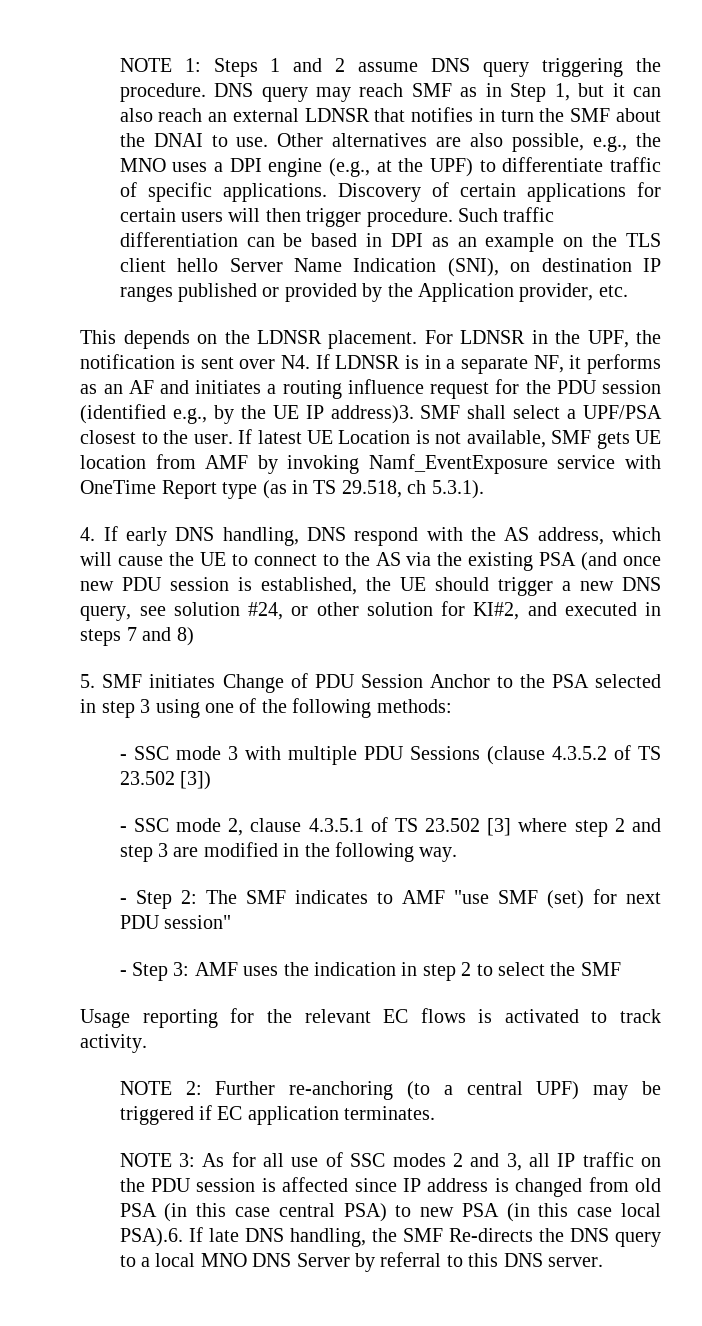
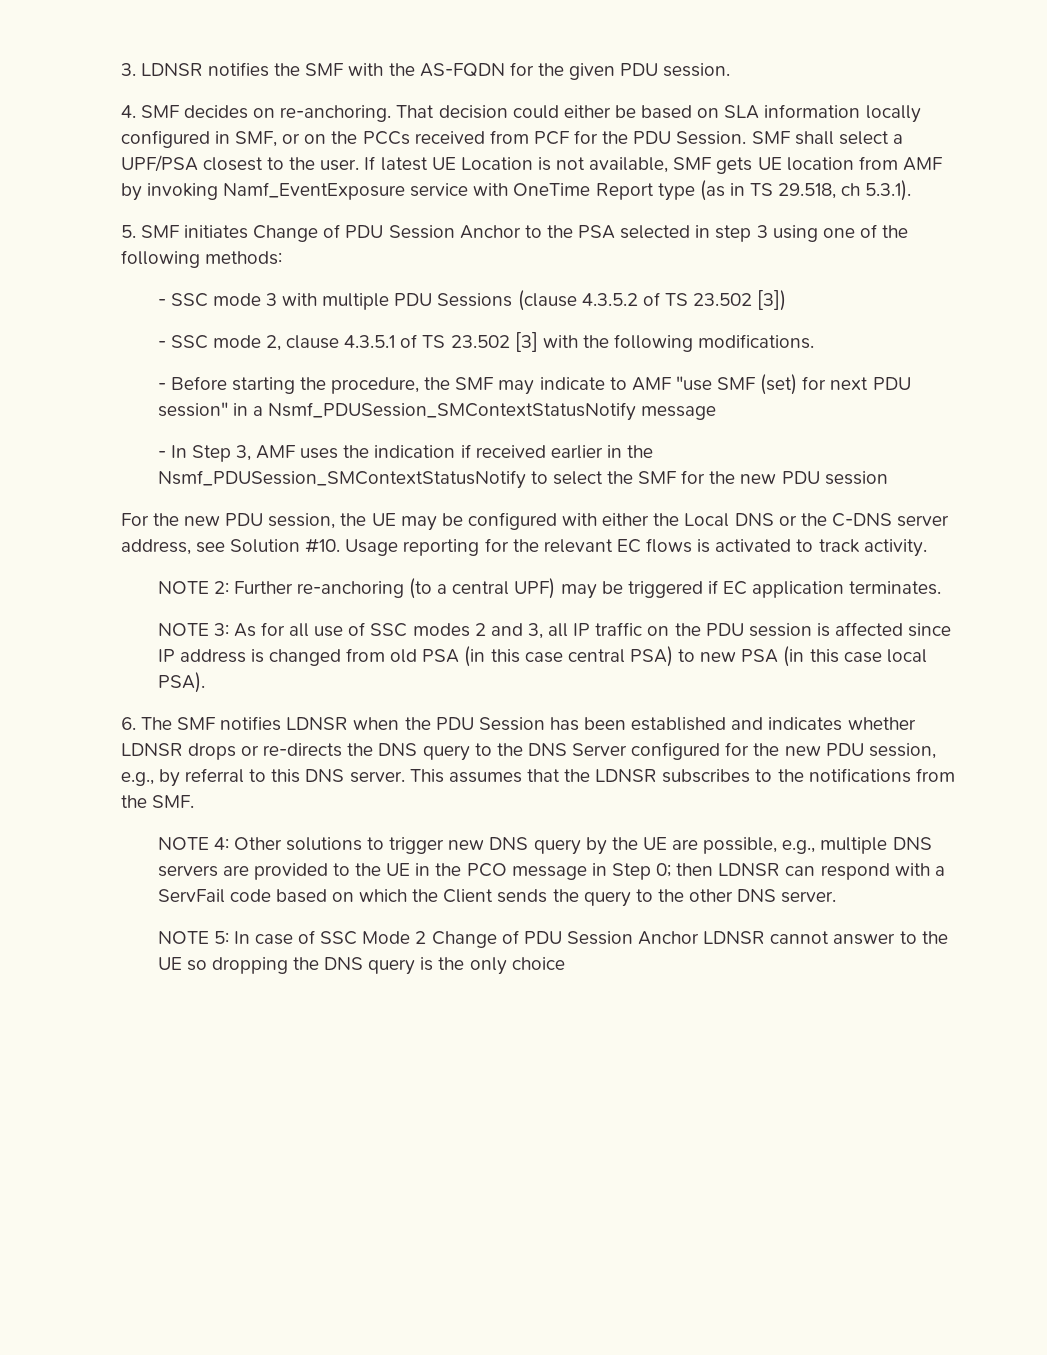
- NOTE 1: Steps 1 and 2 assume DNS query triggering the procedure. DNS query may reach SMF as in Step 1, but it can also reach an external LDNSR that notifies in turn the SMF about the DNAI to use. Other alternatives are also possible, e.g., the MNO uses a DPI engine (e.g., at the UPF) to differentiate traffic of specific applications. Discovery of certain applications for certain users will then trigger procedure. Such traffic differentiation can be based in DPI as an example on the TLS client hello Server Name Indication (SNI), on destination IP ranges published or provided by the Application provider, etc.
- This depends on the LDNSR placement. For LDNSR in the UPF, the notification is sent over N4. If LDNSR is in a separate NF, it performs as an AF and initiates a routing influence request for the PDU session (identified e.g., by the UE IP address)3.
+ 3. LDNSR notifies the SMF with the AS-FQDN for the given PDU session.
+ 4. SMF decides on re-anchoring. That decision could either be based on SLA information locally configured in SMF, or on the PCCs received from PCF for the PDU Session.
- 4. If early DNS handling, DNS respond with the AS address, which will cause the UE to connect to the AS via the existing PSA (and once new PDU session is established, the UE should trigger a new DNS query, see solution #24, or other solution for KI#2, and executed in steps 7 and 8)
- - SSC mode 2, clause 4.3.5.1 of TS 23.502 [3] where step 2 and step 3 are modified in the following way.
- - Step 2: The SMF indicates to AMF "use SMF (set) for next PDU session"
- - Step 3: AMF uses the indication in step 2 to select the SMF
- Usage reporting for the relevant EC flows is activated to track activity.
+ - SSC mode 2, clause 4.3.5.1 of TS 23.502 [3] with the following modifications.
+ - Before starting the procedure, the SMF may indicate to AMF "use SMF (set) for next PDU session" in a Nsmf_PDUSession_SMContextStatusNotify message
+ - In Step 3, AMF uses the indication if received earlier in the Nsmf_PDUSession_SMContextStatusNotify to select the SMF for the new PDU session
+ For the new PDU session, the UE may be configured with either the Local DNS or the C-DNS server address, see Solution #10. Usage reporting for the relevant EC flows is activated to track activity.
- NOTE 3: As for all use of SSC modes 2 and 3, all IP traffic on the PDU session is affected since IP address is changed from old PSA (in this case central PSA) to new PSA (in this case local PSA).6. If late DNS handling, the SMF Re-directs the DNS query to a local MNO DNS Server by referral to this DNS server.
+ NOTE 3: As for all use of SSC modes 2 and 3, all IP traffic on the PDU session is affected since IP address is changed from old PSA (in this case central PSA) to new PSA (in this case local PSA).
+ 6. The SMF notifies LDNSR when the PDU Session has been established and indicates whether LDNSR drops or re-directs the DNS query to the DNS Server configured for the new PDU session, e.g., by referral to this DNS server.
+ This assumes that the LDNSR subscribes to the notifications from the SMF.
+ NOTE 4: Other solutions to trigger new DNS query by the UE are possible, e.g., multiple DNS servers are provided to the UE in the PCO message in Step 0; then LDNSR can respond with a ServFail code based on which the Client sends the query to the other DNS server.
+ NOTE 5: In case of SSC Mode 2 Change of PDU Session Anchor LDNSR cannot answer to the UE so dropping the DNS query is the only choice

